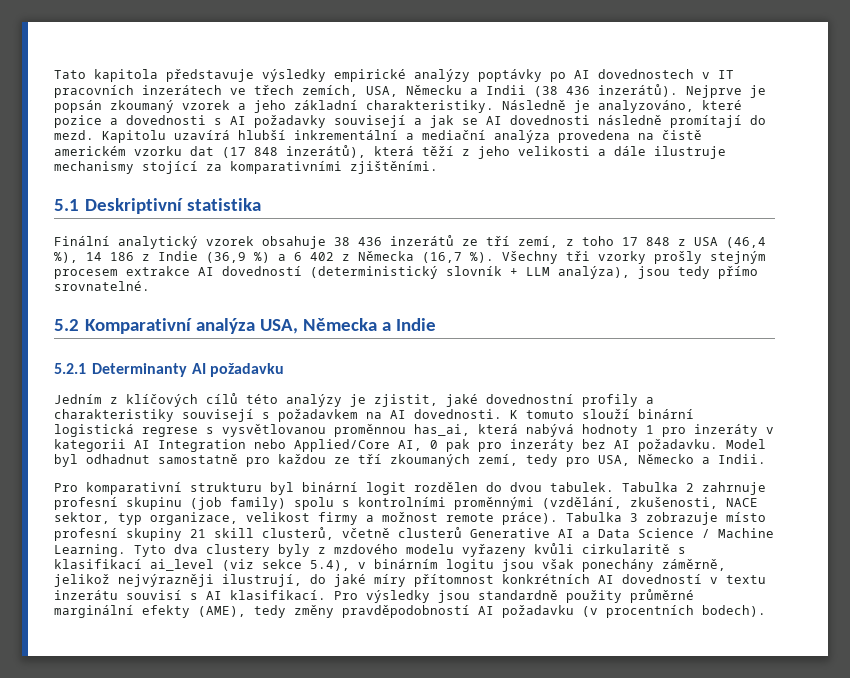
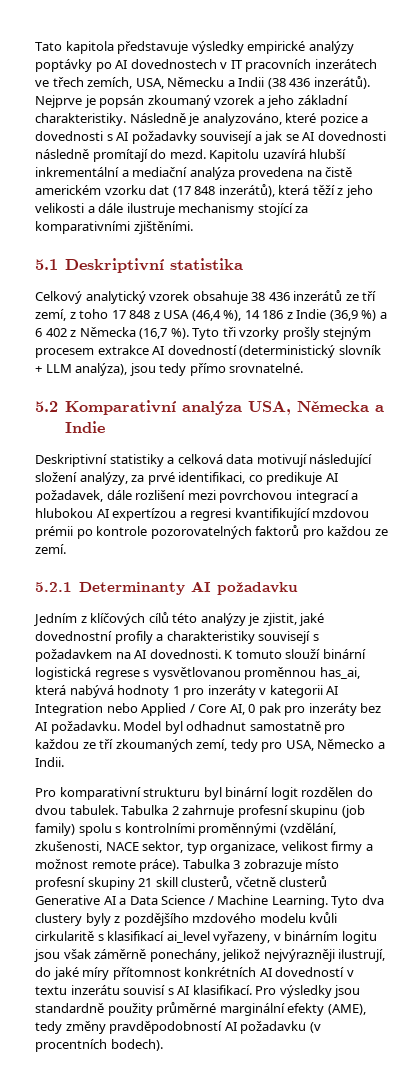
- Finální analytický vzorek obsahuje 38 436 inzerátů ze tří zemí, z toho 17 848 z USA (46,4 %), 14 186 z Indie (36,9 %) a 6 402 z Německa (16,7 %).
+ Celkový analytický vzorek obsahuje 38 436 inzerátů ze tří zemí, z toho 17 848 z USA (46,4 %), 14 186 z Indie (36,9 %) a 6 402 z Německa (16,7 %).
- Všechny tři vzorky prošly stejným procesem extrakce AI dovedností (deterministický slovník + LLM analýza), jsou tedy přímo srovnatelné.
+ Tyto tři vzorky prošly stejným procesem extrakce AI dovedností (deterministický slovník + LLM analýza), jsou tedy přímo srovnatelné.
+ Deskriptivní statistiky a celková data motivují následující složení analýzy, za prvé identifikaci, co predikuje AI požadavek, dále rozlišení mezi povrchovou integrací a hlubokou AI expertízou a regresi kvantifikující mzdovou prémii po kontrole pozorovatelných faktorů pro každou ze zemí.
- K tomuto slouží binární logistická regrese s vysvětlovanou proměnnou has_ai, která nabývá hodnoty 1 pro inzeráty v kategorii AI Integration nebo Applied/Core AI, 0 pak pro inzeráty bez AI požadavku.
+ K tomuto slouží binární logistická regrese s vysvětlovanou proměnnou has_ai, která nabývá hodnoty 1 pro inzeráty v kategorii AI Integration nebo Applied / Core AI, 0 pak pro inzeráty bez AI požadavku.
- Tyto dva clustery byly z mzdového modelu vyřazeny kvůli cirkularitě s klasifikací ai_level (viz sekce 5.4), v binárním logitu jsou však ponechány záměrně, jelikož nejvýrazněji ilustrují, do jaké míry přítomnost konkrétních AI dovedností v textu inzerátu souvisí s AI klasifikací.
+ Tyto dva clustery byly z pozdějšího mzdového modelu kvůli cirkularitě s klasifikací ai_level vyřazeny, v binárním logitu jsou však záměrně ponechány, jelikož nejvýrazněji ilustrují, do jaké míry přítomnost konkrétních AI dovedností v textu inzerátu souvisí s AI klasifikací.

